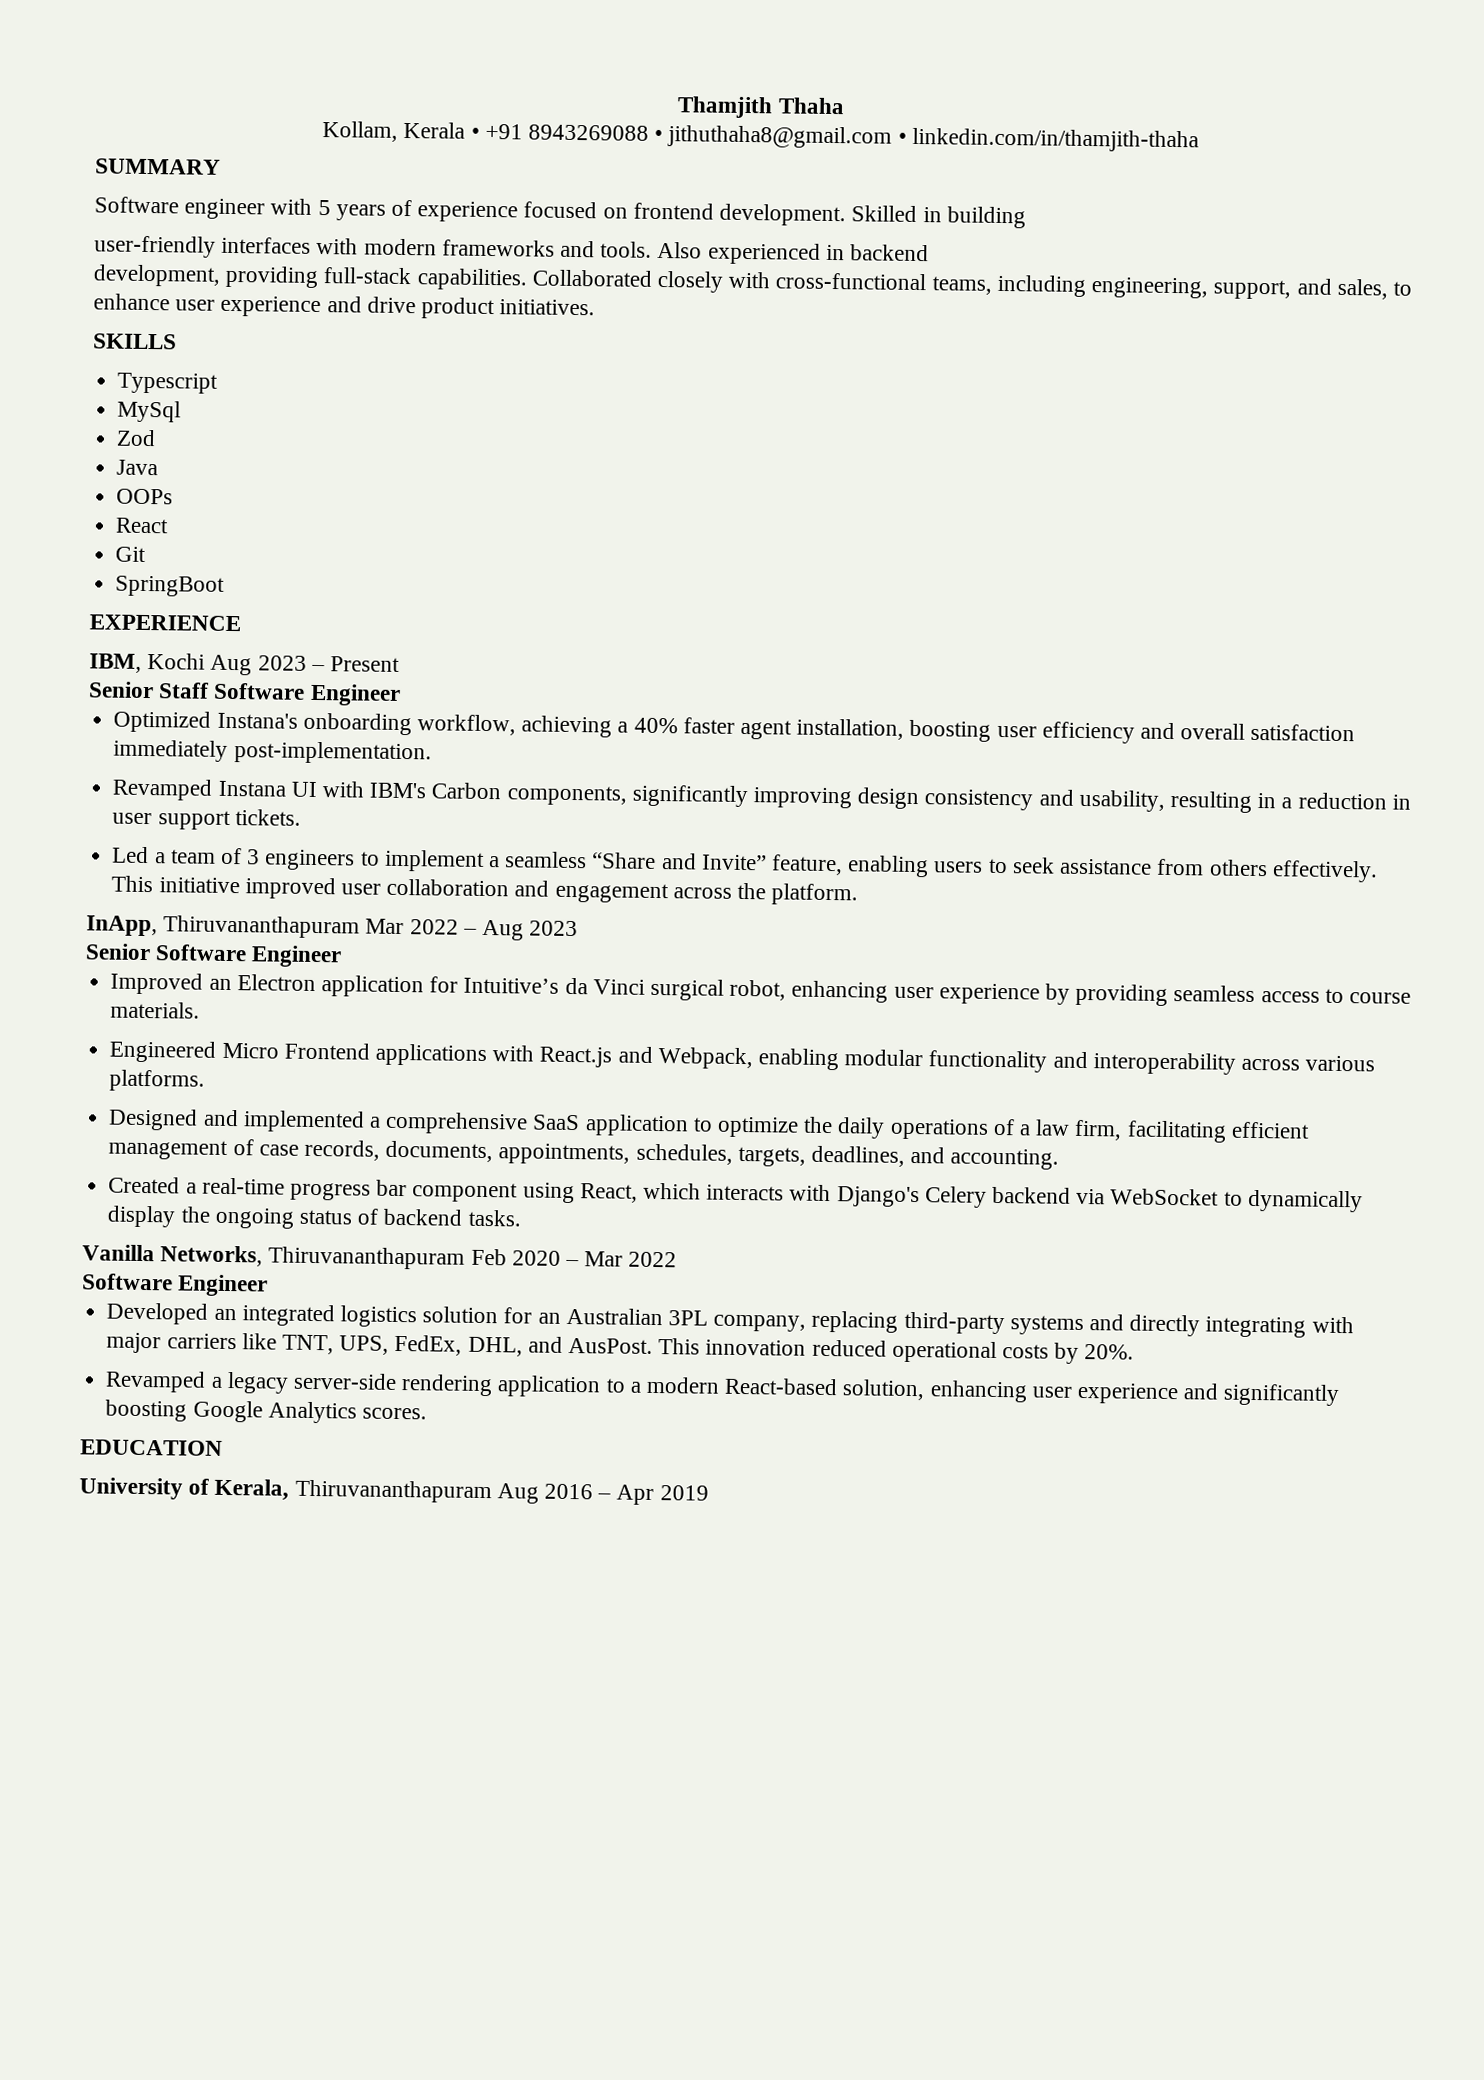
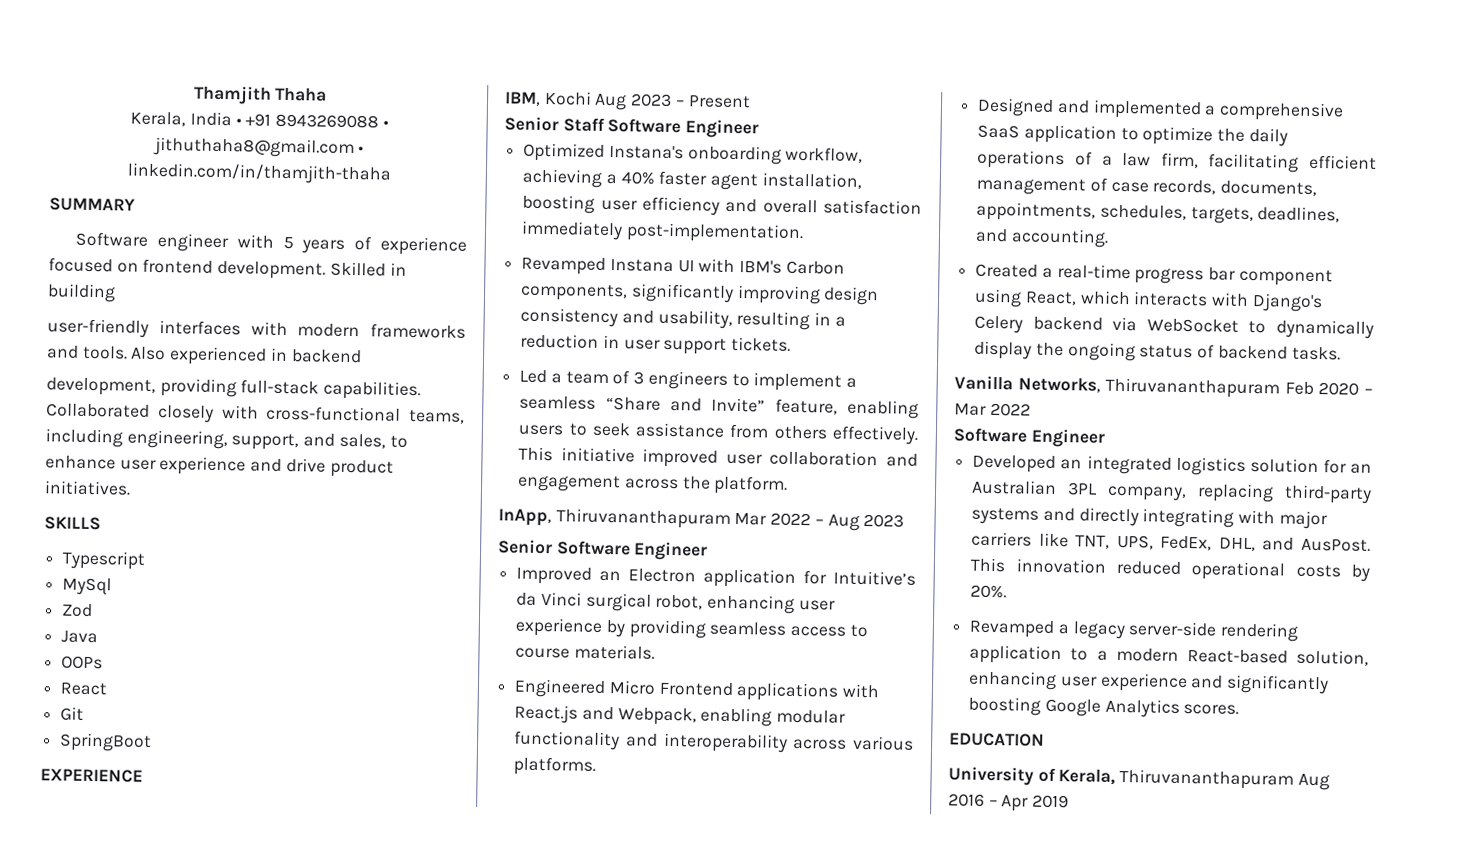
- Kollam, Kerala • +91 8943269088 • jithuthaha8@gmail.com • linkedin.com/in/thamjith-thaha
+ Kerala, India • +91 8943269088 • jithuthaha8@gmail.com • linkedin.com/in/thamjith-thaha

